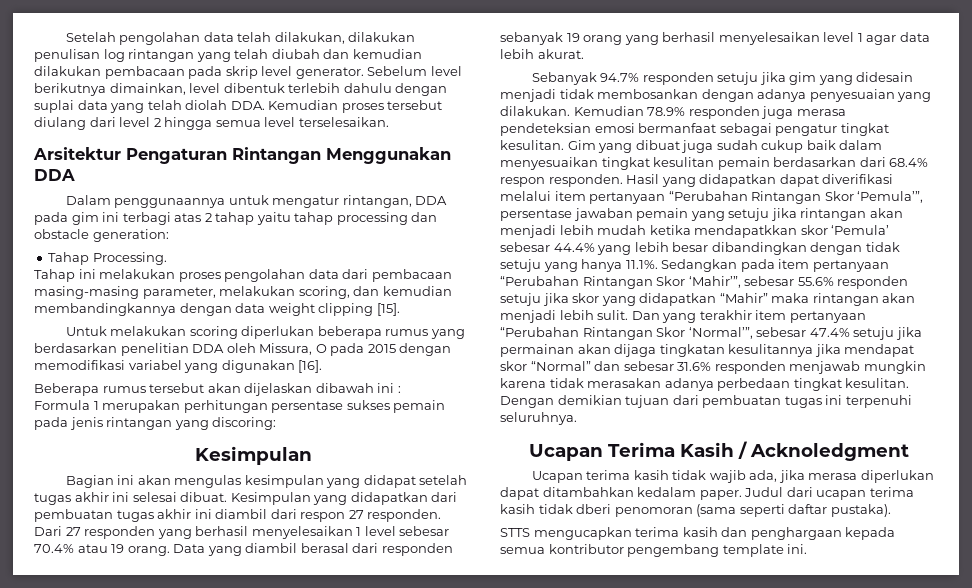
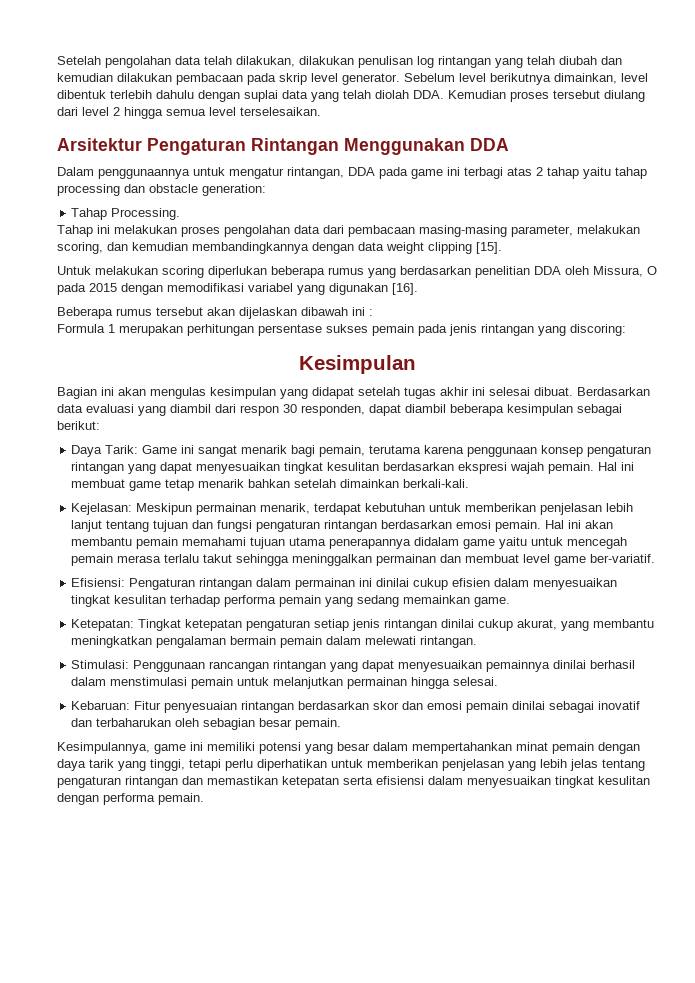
- Dalam penggunaannya untuk mengatur rintangan, DDA pada gim ini terbagi atas 2 tahap yaitu tahap processing dan obstacle generation:
+ Dalam penggunaannya untuk mengatur rintangan, DDA pada game ini terbagi atas 2 tahap yaitu tahap processing dan obstacle generation:
- Kesimpulan yang didapatkan dari pembuatan tugas akhir ini diambil dari respon 27 responden. Dari 27 responden yang berhasil menyelesaikan 1 level sebesar 70.4% atau 19 orang. Data yang diambil berasal dari responden sebanyak 19 orang yang berhasil menyelesaikan level 1 agar data lebih akurat.
- Sebanyak 94.7% responden setuju jika gim yang didesain menjadi tidak membosankan dengan adanya penyesuaian yang dilakukan. Kemudian 78.9% responden juga merasa pendeteksian emosi bermanfaat sebagai pengatur tingkat kesulitan. Gim yang dibuat juga sudah cukup baik dalam menyesuaikan tingkat kesulitan pemain berdasarkan dari 68.4% respon responden. Hasil yang didapatkan dapat diverifikasi melalui item pertanyaan “Perubahan Rintangan Skor ‘Pemula’”, persentase jawaban pemain yang setuju jika rintangan akan menjadi lebih mudah ketika mendapatkkan skor ‘Pemula’ sebesar 44.4% yang lebih besar dibandingkan dengan tidak setuju yang hanya 11.1%. Sedangkan pada item pertanyaan “Perubahan Rintangan Skor ‘Mahir’”, sebesar 55.6% responden setuju jika skor yang didapatkan “Mahir” maka rintangan akan menjadi lebih sulit. Dan yang terakhir item pertanyaan “Perubahan Rintangan Skor ‘Normal’”, sebesar 47.4% setuju jika permainan akan dijaga tingkatan kesulitannya jika mendapat skor “Normal” dan sebesar 31.6% responden menjawab mungkin karena tidak merasakan adanya perbedaan tingkat kesulitan. Dengan demikian tujuan dari pembuatan tugas ini terpenuhi seluruhnya.
- Ucapan Terima Kasih / Acknoledgment
- Ucapan terima kasih tidak wajib ada, jika merasa diperlukan dapat ditambahkan kedalam paper. Judul dari ucapan terima kasih tidak dberi penomoran (sama seperti daftar pustaka).
- STTS mengucapkan terima kasih dan penghargaan kepada semua kontributor pengembang template ini.
+ Berdasarkan data evaluasi yang diambil dari respon 30 responden, dapat diambil beberapa kesimpulan sebagai berikut:
+ Daya Tarik: Game ini sangat menarik bagi pemain, terutama karena penggunaan konsep pengaturan rintangan yang dapat menyesuaikan tingkat kesulitan berdasarkan ekspresi wajah pemain. Hal ini membuat game tetap menarik bahkan setelah dimainkan berkali-kali.
+ Kejelasan: Meskipun permainan menarik, terdapat kebutuhan untuk memberikan penjelasan lebih lanjut tentang tujuan dan fungsi pengaturan rintangan berdasarkan emosi pemain. Hal ini akan membantu pemain memahami tujuan utama penerapannya didalam game yaitu untuk mencegah pemain merasa terlalu takut sehingga meninggalkan permainan dan membuat level game ber-variatif.
+ Efisiensi: Pengaturan rintangan dalam permainan ini dinilai cukup efisien dalam menyesuaikan tingkat kesulitan terhadap performa pemain yang sedang memainkan game.
+ Ketepatan: Tingkat ketepatan pengaturan setiap jenis rintangan dinilai cukup akurat, yang membantu meningkatkan pengalaman bermain pemain dalam melewati rintangan.
+ Stimulasi: Penggunaan rancangan rintangan yang dapat menyesuaikan pemainnya dinilai berhasil dalam menstimulasi pemain untuk melanjutkan permainan hingga selesai.
+ Kebaruan: Fitur penyesuaian rintangan berdasarkan skor dan emosi pemain dinilai sebagai inovatif dan terbaharukan oleh sebagian besar pemain.
+ Kesimpulannya, game ini memiliki potensi yang besar dalam mempertahankan minat pemain dengan daya tarik yang tinggi, tetapi perlu diperhatikan untuk memberikan penjelasan yang lebih jelas tentang pengaturan rintangan dan memastikan ketepatan serta efisiensi dalam menyesuaikan tingkat kesulitan dengan performa pemain.

